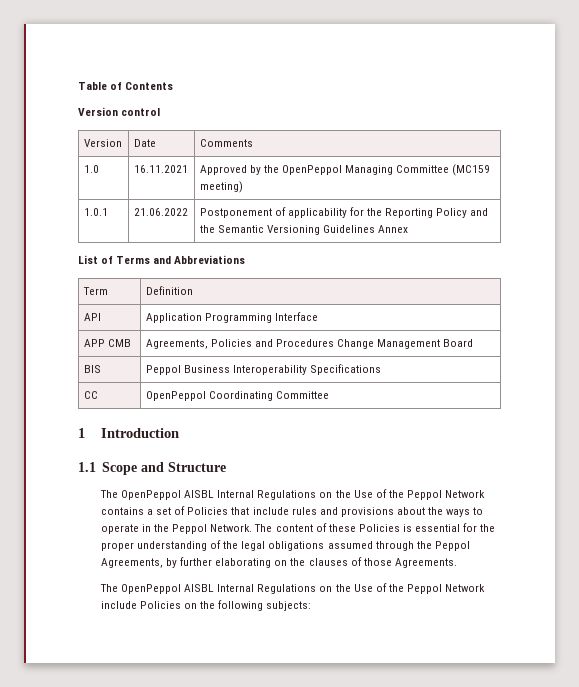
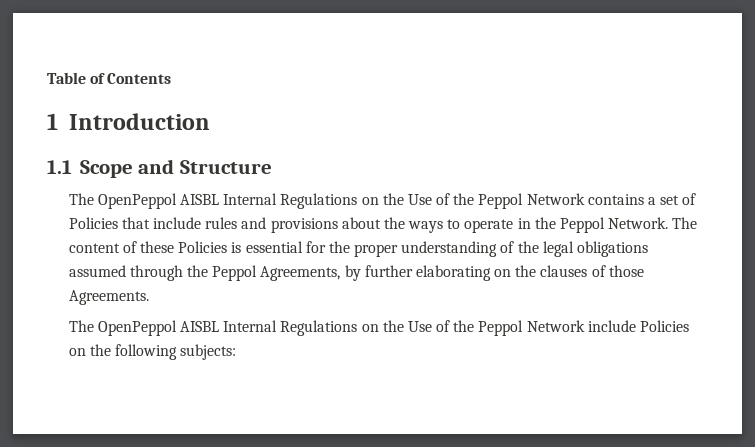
- Version control
- Version | Date | Comments
- 1.0 | 16.11.2021 | Approved by the OpenPeppol Managing Committee (MC159 meeting)
- 1.0.1 | 21.06.2022 | Postponement of applicability for the Reporting Policy and the Semantic Versioning Guidelines Annex
- List of Terms and Abbreviations
- Term | Definition
- API | Application Programming Interface
- APP CMB | Agreements, Policies and Procedures Change Management Board
- BIS | Peppol Business Interoperability Specifications
- CC | OpenPeppol Coordinating Committee

